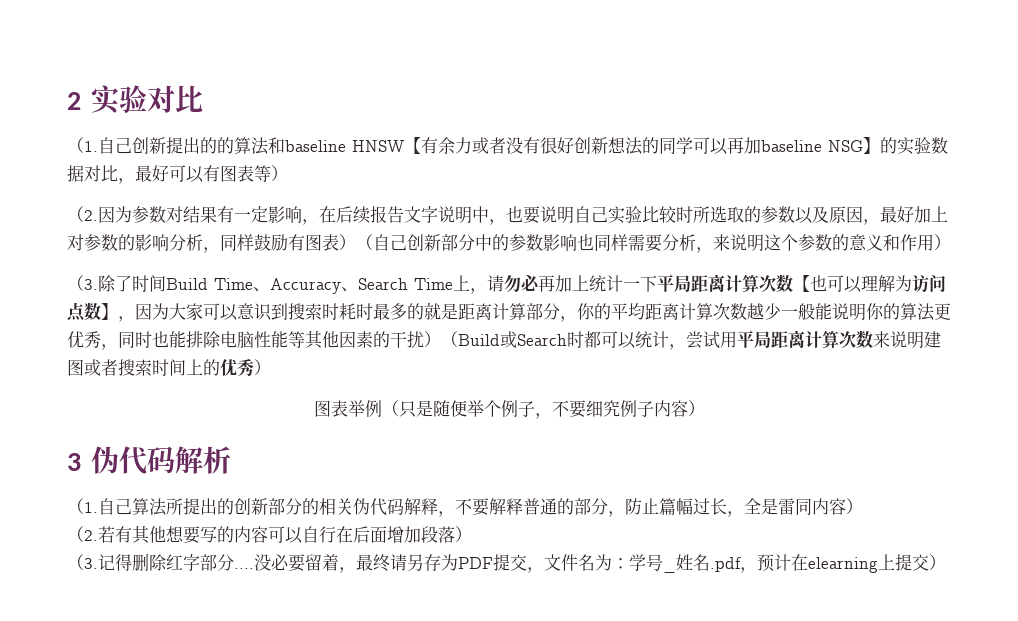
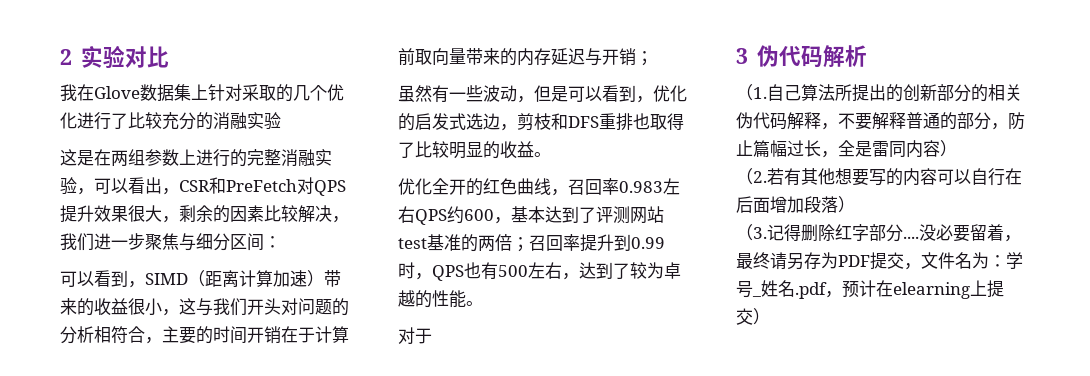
- （1.自己创新提出的的算法和baseline HNSW【有余力或者没有很好创新想法的同学可以再加baseline NSG】的实验数据对比，最好可以有图表等）
- （2.因为参数对结果有一定影响，在后续报告文字说明中，也要说明自己实验比较时所选取的参数以及原因，最好加上对参数的影响分析，同样鼓励有图表）（自己创新部分中的参数影响也同样需要分析，来说明这个参数的意义和作用）
- （3.除了时间Build Time、Accuracy、Search Time上，请勿必再加上统计一下平局距离计算次数【也可以理解为访问点数】，因为大家可以意识到搜索时耗时最多的就是距离计算部分，你的平均距离计算次数越少一般能说明你的算法更优秀，同时也能排除电脑性能等其他因素的干扰）（Build或Search时都可以统计，尝试用平局距离计算次数来说明建图或者搜索时间上的优秀）
- 图表举例（只是随便举个例子，不要细究例子内容）
+ 我在Glove数据集上针对采取的几个优化进行了比较充分的消融实验
+ 这是在两组参数上进行的完整消融实验，可以看出，CSR和PreFetch对QPS提升效果很大，剩余的因素比较解决，我们进一步聚焦与细分区间：
+ 可以看到，SIMD（距离计算加速）带来的收益很小，这与我们开头对问题的分析相符合，主要的时间开销在于计算前取向量带来的内存延迟与开销；
+ 虽然有一些波动，但是可以看到，优化的启发式选边，剪枝和DFS重排也取得了比较明显的收益。
+ 优化全开的红色曲线，召回率0.983左右QPS约600，基本达到了评测网站test基准的两倍；召回率提升到0.99时，QPS也有500左右，达到了较为卓越的性能。
+ 对于

